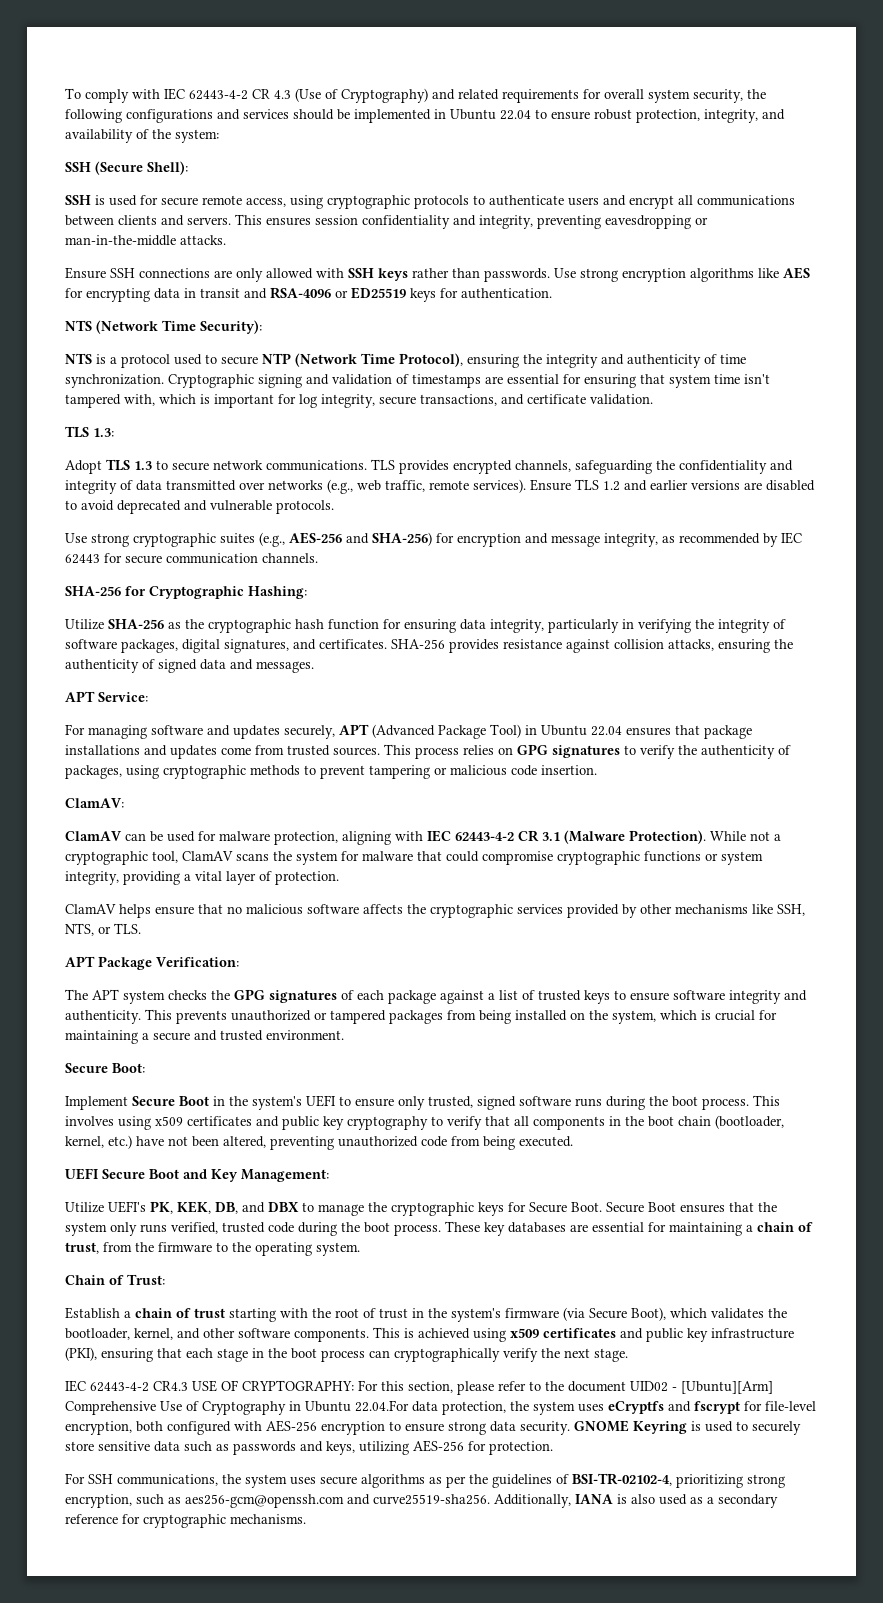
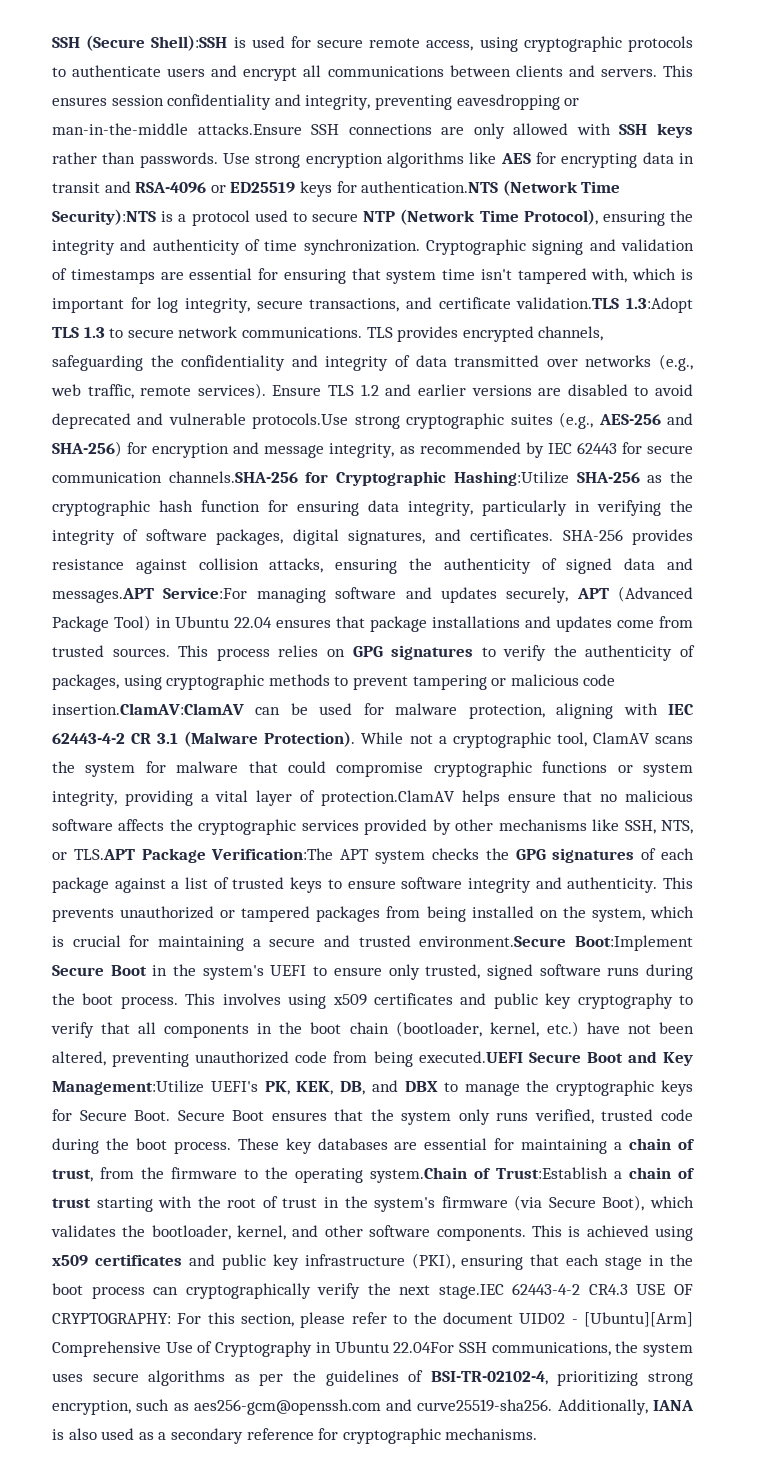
- To comply with IEC 62443-4-2 CR 4.3 (Use of Cryptography) and related requirements for overall system security, the following configurations and services should be implemented in Ubuntu 22.04 to ensure robust protection, integrity, and availability of the system:
- SSH (Secure Shell):
- SSH is used for secure remote access, using cryptographic protocols to authenticate users and encrypt all communications between clients and servers.
+ SSH (Secure Shell):SSH is used for secure remote access, using cryptographic protocols to authenticate users and encrypt all communications between clients and servers.
- This ensures session confidentiality and integrity, preventing eavesdropping or man-in-the-middle attacks.
- Ensure SSH connections are only allowed with SSH keys rather than passwords.
+ This ensures session confidentiality and integrity, preventing eavesdropping or man-in-the-middle attacks.Ensure SSH connections are only allowed with SSH keys rather than passwords.
- Use strong encryption algorithms like AES for encrypting data in transit and RSA-4096 or ED25519 keys for authentication.
- NTS (Network Time Security):
- NTS is a protocol used to secure NTP (Network Time Protocol), ensuring the integrity and authenticity of time synchronization.
+ Use strong encryption algorithms like AES for encrypting data in transit and RSA-4096 or ED25519 keys for authentication.NTS (Network Time Security):NTS is a protocol used to secure NTP (Network Time Protocol), ensuring the integrity and authenticity of time synchronization.
- Cryptographic signing and validation of timestamps are essential for ensuring that system time isn't tampered with, which is important for log integrity, secure transactions, and certificate validation.
- TLS 1.3:
- Adopt TLS 1.3 to secure network communications.
+ Cryptographic signing and validation of timestamps are essential for ensuring that system time isn't tampered with, which is important for log integrity, secure transactions, and certificate validation.TLS 1.3:Adopt TLS 1.3 to secure network communications.
- Ensure TLS 1.2 and earlier versions are disabled to avoid deprecated and vulnerable protocols.
- Use strong cryptographic suites (e.g., AES-256 and SHA-256) for encryption and message integrity, as recommended by IEC 62443 for secure communication channels.
- SHA-256 for Cryptographic Hashing:
- Utilize SHA-256 as the cryptographic hash function for ensuring data integrity, particularly in verifying the integrity of software packages, digital signatures, and certificates.
+ Ensure TLS 1.2 and earlier versions are disabled to avoid deprecated and vulnerable protocols.Use strong cryptographic suites (e.g., AES-256 and SHA-256) for encryption and message integrity, as recommended by IEC 62443 for secure communication channels.SHA-256 for Cryptographic Hashing:Utilize SHA-256 as the cryptographic hash function for ensuring data integrity, particularly in verifying the integrity of software packages, digital signatures, and certificates.
- SHA-256 provides resistance against collision attacks, ensuring the authenticity of signed data and messages.
- APT Service:
- For managing software and updates securely, APT (Advanced Package Tool) in Ubuntu 22.04 ensures that package installations and updates come from trusted sources.
+ SHA-256 provides resistance against collision attacks, ensuring the authenticity of signed data and messages.APT Service:For managing software and updates securely, APT (Advanced Package Tool) in Ubuntu 22.04 ensures that package installations and updates come from trusted sources.
- This process relies on GPG signatures to verify the authenticity of packages, using cryptographic methods to prevent tampering or malicious code insertion.
- ClamAV:
- ClamAV can be used for malware protection, aligning with IEC 62443-4-2 CR 3.1 (Malware Protection).
+ This process relies on GPG signatures to verify the authenticity of packages, using cryptographic methods to prevent tampering or malicious code insertion.ClamAV:ClamAV can be used for malware protection, aligning with IEC 62443-4-2 CR 3.1 (Malware Protection).
- While not a cryptographic tool, ClamAV scans the system for malware that could compromise cryptographic functions or system integrity, providing a vital layer of protection.
- ClamAV helps ensure that no malicious software affects the cryptographic services provided by other mechanisms like SSH, NTS, or TLS.
- APT Package Verification:
- The APT system checks the GPG signatures of each package against a list of trusted keys to ensure software integrity and authenticity.
+ While not a cryptographic tool, ClamAV scans the system for malware that could compromise cryptographic functions or system integrity, providing a vital layer of protection.ClamAV helps ensure that no malicious software affects the cryptographic services provided by other mechanisms like SSH, NTS, or TLS.APT Package Verification:The APT system checks the GPG signatures of each package against a list of trusted keys to ensure software integrity and authenticity.
- This prevents unauthorized or tampered packages from being installed on the system, which is crucial for maintaining a secure and trusted environment.
- Secure Boot:
- Implement Secure Boot in the system's UEFI to ensure only trusted, signed software runs during the boot process.
+ This prevents unauthorized or tampered packages from being installed on the system, which is crucial for maintaining a secure and trusted environment.Secure Boot:Implement Secure Boot in the system's UEFI to ensure only trusted, signed software runs during the boot process.
- This involves using x509 certificates and public key cryptography to verify that all components in the boot chain (bootloader, kernel, etc.) have not been altered, preventing unauthorized code from being executed.
- UEFI Secure Boot and Key Management:
- Utilize UEFI's PK, KEK, DB, and DBX to manage the cryptographic keys for Secure Boot.
+ This involves using x509 certificates and public key cryptography to verify that all components in the boot chain (bootloader, kernel, etc.) have not been altered, preventing unauthorized code from being executed.UEFI Secure Boot and Key Management:Utilize UEFI's PK, KEK, DB, and DBX to manage the cryptographic keys for Secure Boot.
- These key databases are essential for maintaining a chain of trust, from the firmware to the operating system.
- Chain of Trust:
- Establish a chain of trust starting with the root of trust in the system's firmware (via Secure Boot), which validates the bootloader, kernel, and other software components.
+ These key databases are essential for maintaining a chain of trust, from the firmware to the operating system.Chain of Trust:Establish a chain of trust starting with the root of trust in the system's firmware (via Secure Boot), which validates the bootloader, kernel, and other software components.
- This is achieved using x509 certificates and public key infrastructure (PKI), ensuring that each stage in the boot process can cryptographically verify the next stage.
- IEC 62443-4-2 CR4.3 USE OF CRYPTOGRAPHY:
+ This is achieved using x509 certificates and public key infrastructure (PKI), ensuring that each stage in the boot process can cryptographically verify the next stage.IEC 62443-4-2 CR4.3 USE OF CRYPTOGRAPHY:
- For this section, please refer to the document UID02 - [Ubuntu][Arm] Comprehensive Use of Cryptography in Ubuntu 22.04.For data protection, the system uses eCryptfs and fscrypt for file-level encryption, both configured with AES-256 encryption to ensure strong data security. GNOME Keyring is used to securely store sensitive data such as passwords and keys, utilizing AES-256 for protection.
- For SSH communications, the system uses secure algorithms as per the guidelines of BSI-TR-02102-4, prioritizing strong encryption, such as aes256-gcm@openssh.com and curve25519-sha256.
+ For this section, please refer to the document UID02 - [Ubuntu][Arm] Comprehensive Use of Cryptography in Ubuntu 22.04For SSH communications, the system uses secure algorithms as per the guidelines of BSI-TR-02102-4, prioritizing strong encryption, such as aes256-gcm@openssh.com and curve25519-sha256.

